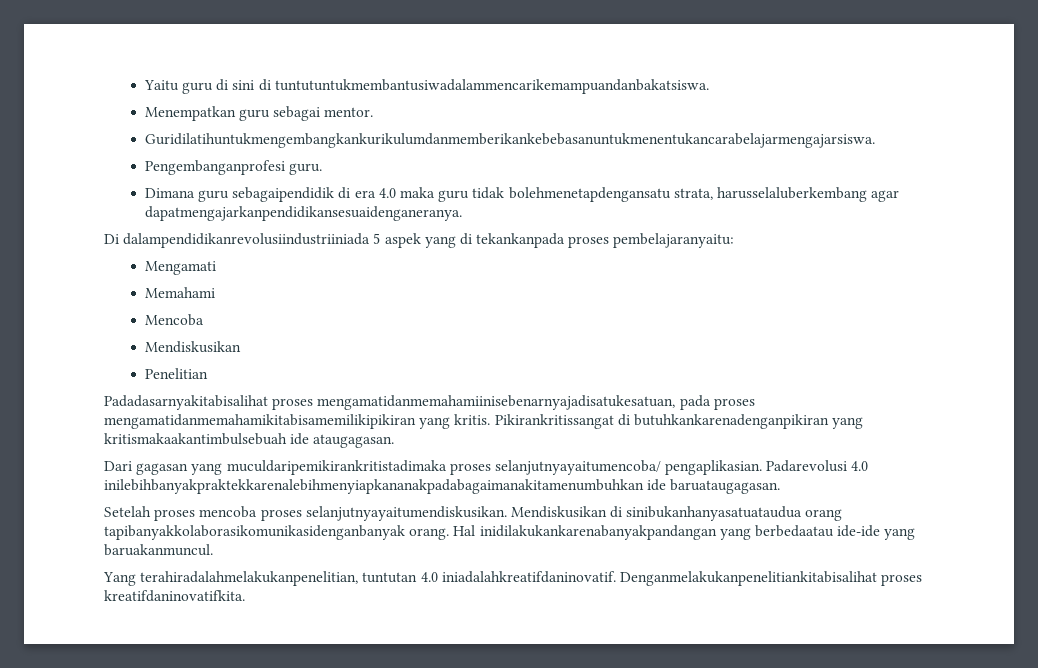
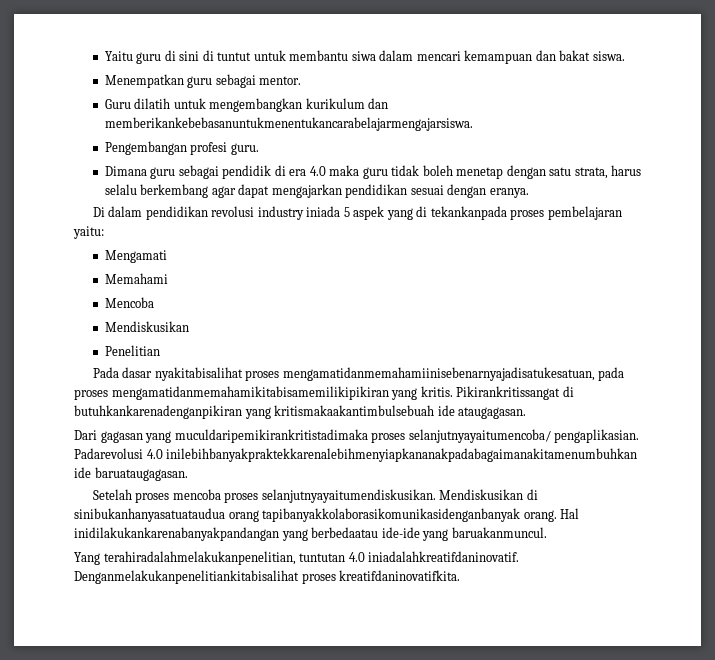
- Yaitu guru di sini di tuntutuntukmembantusiwadalammencarikemampuandanbakatsiswa.
+ Yaitu guru di sini di tuntut untuk membantu siwa dalam mencari kemampuan dan bakat siswa.
  Menempatkan guru sebagai mentor.
- Guridilatihuntukmengembangkankurikulumdanmemberikankebebasanuntukmenentukancarabelajarmengajarsiswa.
- Pengembanganprofesi guru.
+ Guru dilatih untuk mengembangkan kurikulum dan memberikankebebasanuntukmenentukancarabelajarmengajarsiswa.
+ Pengembangan profesi guru.
- Dimana guru sebagaipendidik di era 4.0 maka guru tidak bolehmenetapdengansatu strata, harusselaluberkembang agar dapatmengajarkanpendidikansesuaidenganeranya.
- Di dalampendidikanrevolusiindustriiniada 5 aspek yang di tekankanpada proses pembelajaranyaitu:
+ Dimana guru sebagai pendidik di era 4.0 maka guru tidak boleh menetap dengan satu strata, harus selalu berkembang agar dapat mengajarkan pendidikan sesuai dengan eranya.
+ Di dalam pendidikan revolusi industry iniada 5 aspek yang di tekankanpada proses pembelajaran yaitu:
- Padadasarnyakitabisalihat proses mengamatidanmemahamiinisebenarnyajadisatukesatuan, pada proses mengamatidanmemahamikitabisamemilikipikiran yang kritis.
+ Pada dasar nyakitabisalihat proses mengamatidanmemahamiinisebenarnyajadisatukesatuan, pada proses mengamatidanmemahamikitabisamemilikipikiran yang kritis.

